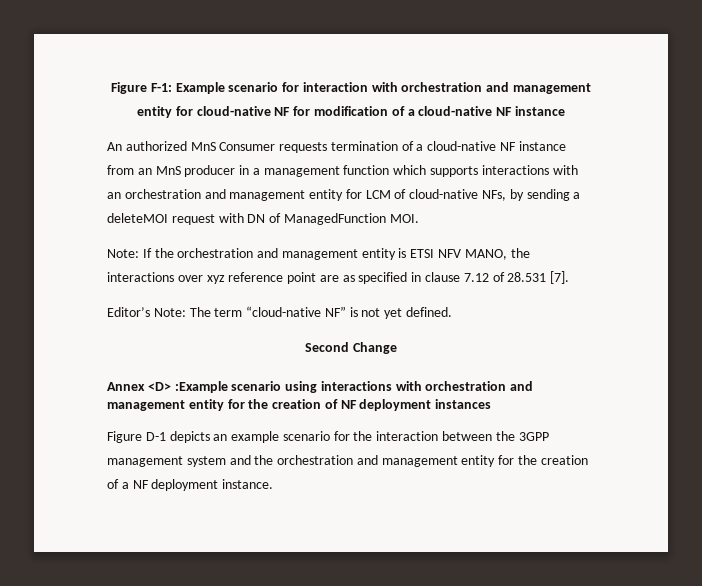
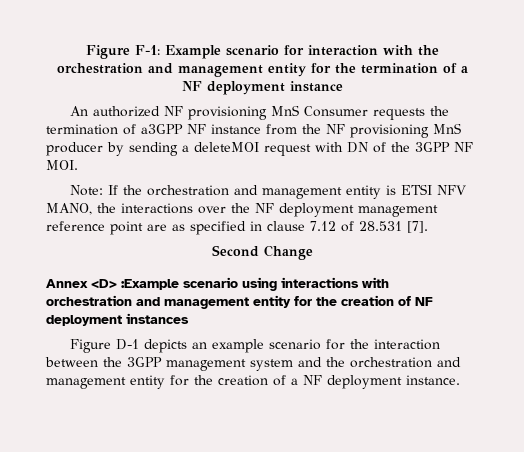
- Figure F-1: Example scenario for interaction with orchestration and management entity for cloud-native NF for modification of a cloud-native NF instance
+ Figure F-1: Example scenario for interaction with the orchestration and management entity for the termination of a NF deployment instance
- An authorized MnS Consumer requests termination of a cloud-native NF instance from an MnS producer in a management function which supports interactions with an orchestration and management entity for LCM of cloud-native NFs, by sending a deleteMOI request with DN of ManagedFunction MOI.
+ An authorized NF provisioning MnS Consumer requests the termination of a3GPP NF instance from the NF provisioning MnS producer by sending a deleteMOI request with DN of the 3GPP NF MOI.
- Note: If the orchestration and management entity is ETSI NFV MANO, the interactions over xyz reference point are as specified in clause 7.12 of 28.531 [7].
+ Note: If the orchestration and management entity is ETSI NFV MANO, the interactions over the NF deployment management reference point are as specified in clause 7.12 of 28.531 [7].
- Editor’s Note: The term “cloud-native NF” is not yet defined.

